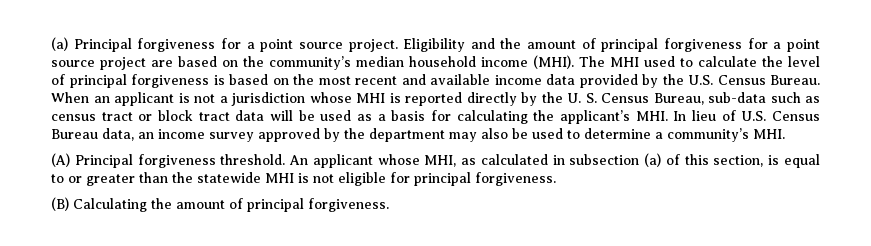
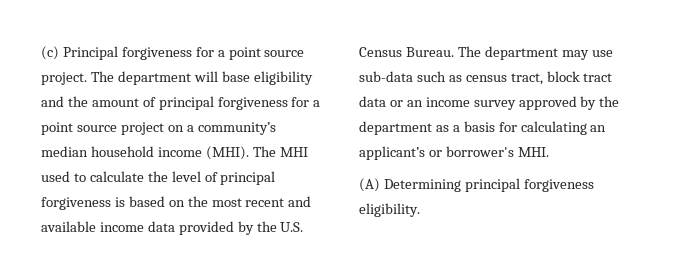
- (a) Principal forgiveness for a point source project.
+ (c) Principal forgiveness for a point source project.
- Eligibility and the amount of principal forgiveness for a point source project are based on the community’s median household income (MHI).
+ The department will base eligibility and the amount of principal forgiveness for a point source project on a community’s median household income (MHI).
- When an applicant is not a jurisdiction whose MHI is reported directly by the U. S. Census Bureau, sub-data such as census tract or block tract data will be used as a basis for calculating the applicant’s MHI. In lieu of U.S. Census Bureau data, an income survey approved by the department may also be used to determine a community’s MHI.
- (A) Principal forgiveness threshold. An applicant whose MHI, as calculated in subsection (a) of this section, is equal to or greater than the statewide MHI is not eligible for principal forgiveness.
- (B) Calculating the amount of principal forgiveness.
+ The department may use sub-data such as census tract, block tract data or an income survey approved by the department as a basis for calculating an applicant’s or borrower's MHI.
+ (A) Determining principal forgiveness eligibility.

